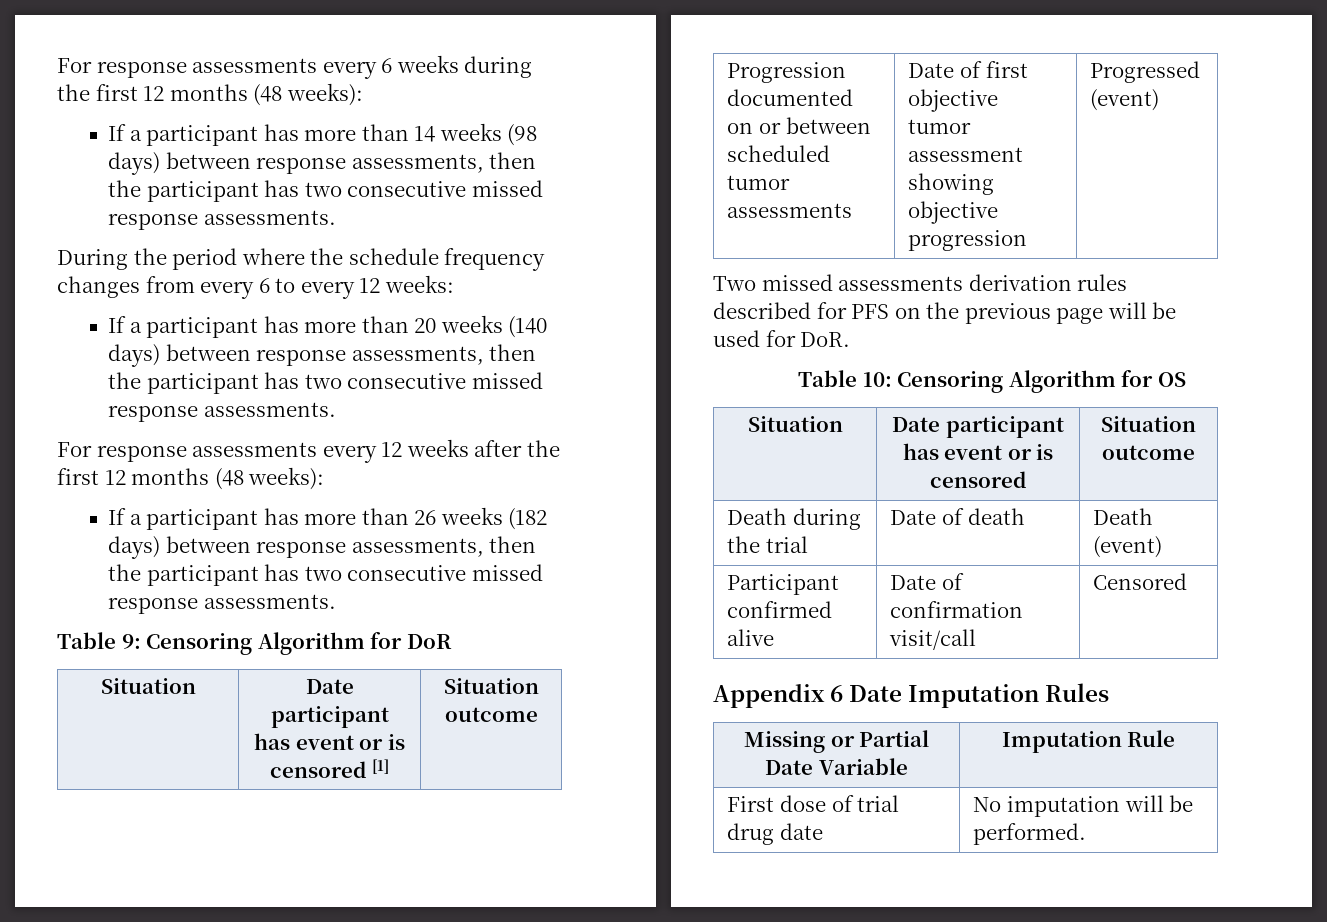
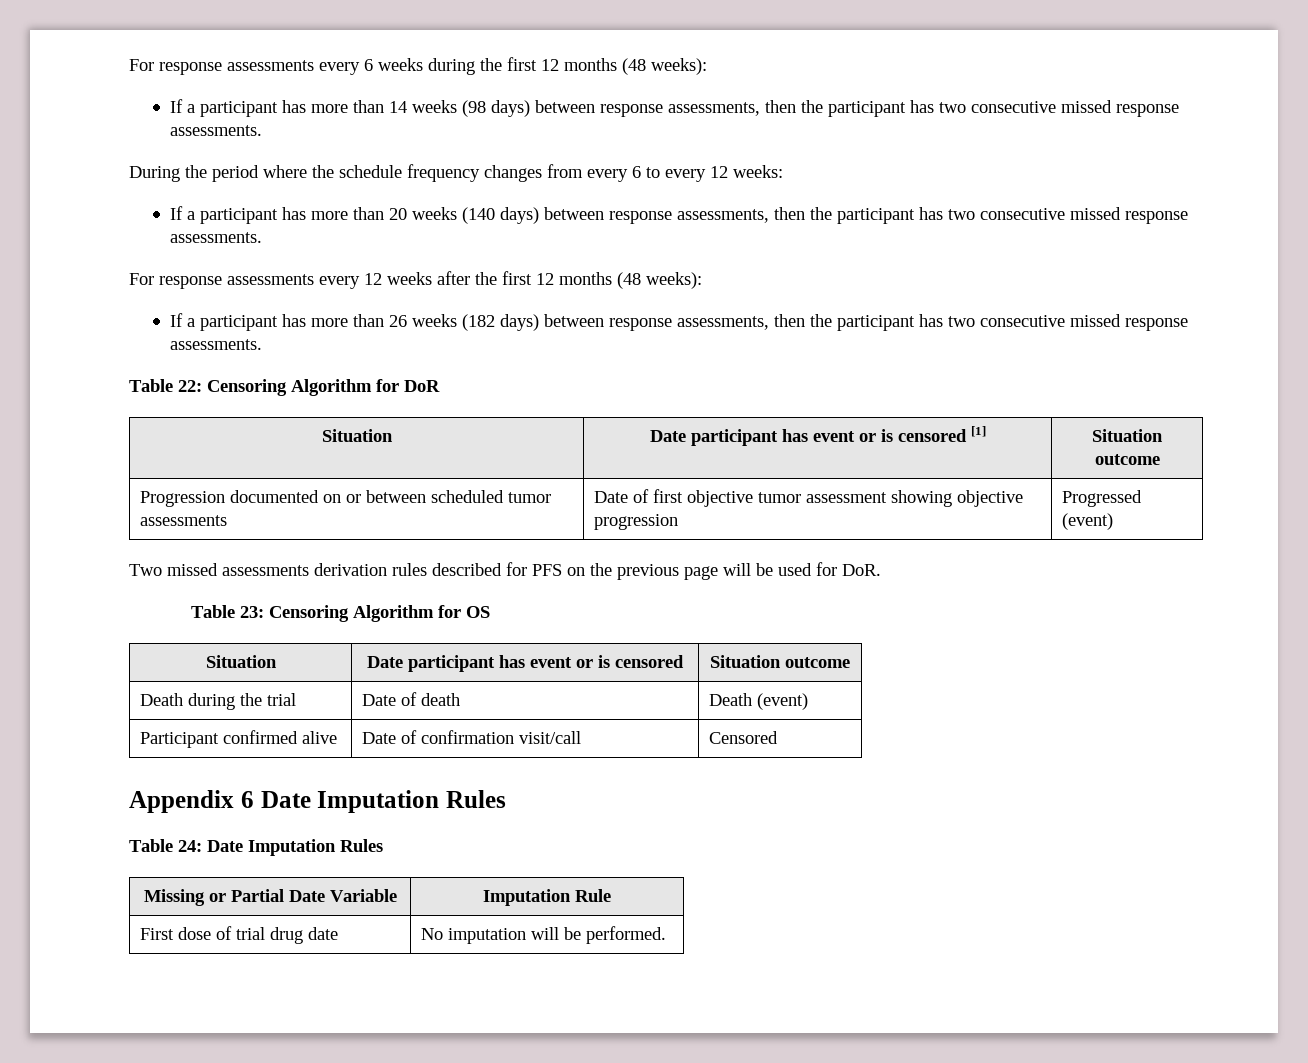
- Table 9: Censoring Algorithm for DoR
+ Table 22: Censoring Algorithm for DoR
- Table 10: Censoring Algorithm for OS
+ Table 23: Censoring Algorithm for OS
+ Table 24: Date Imputation Rules

